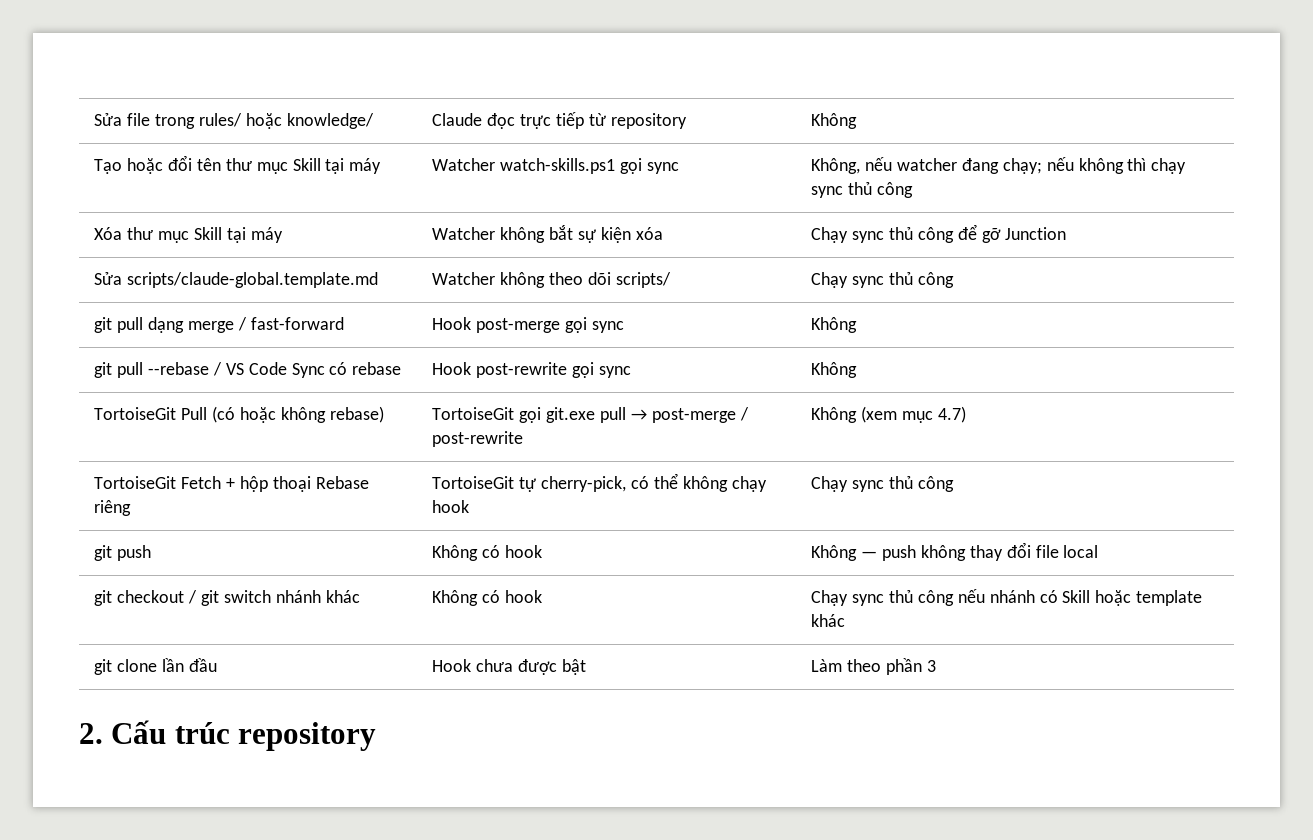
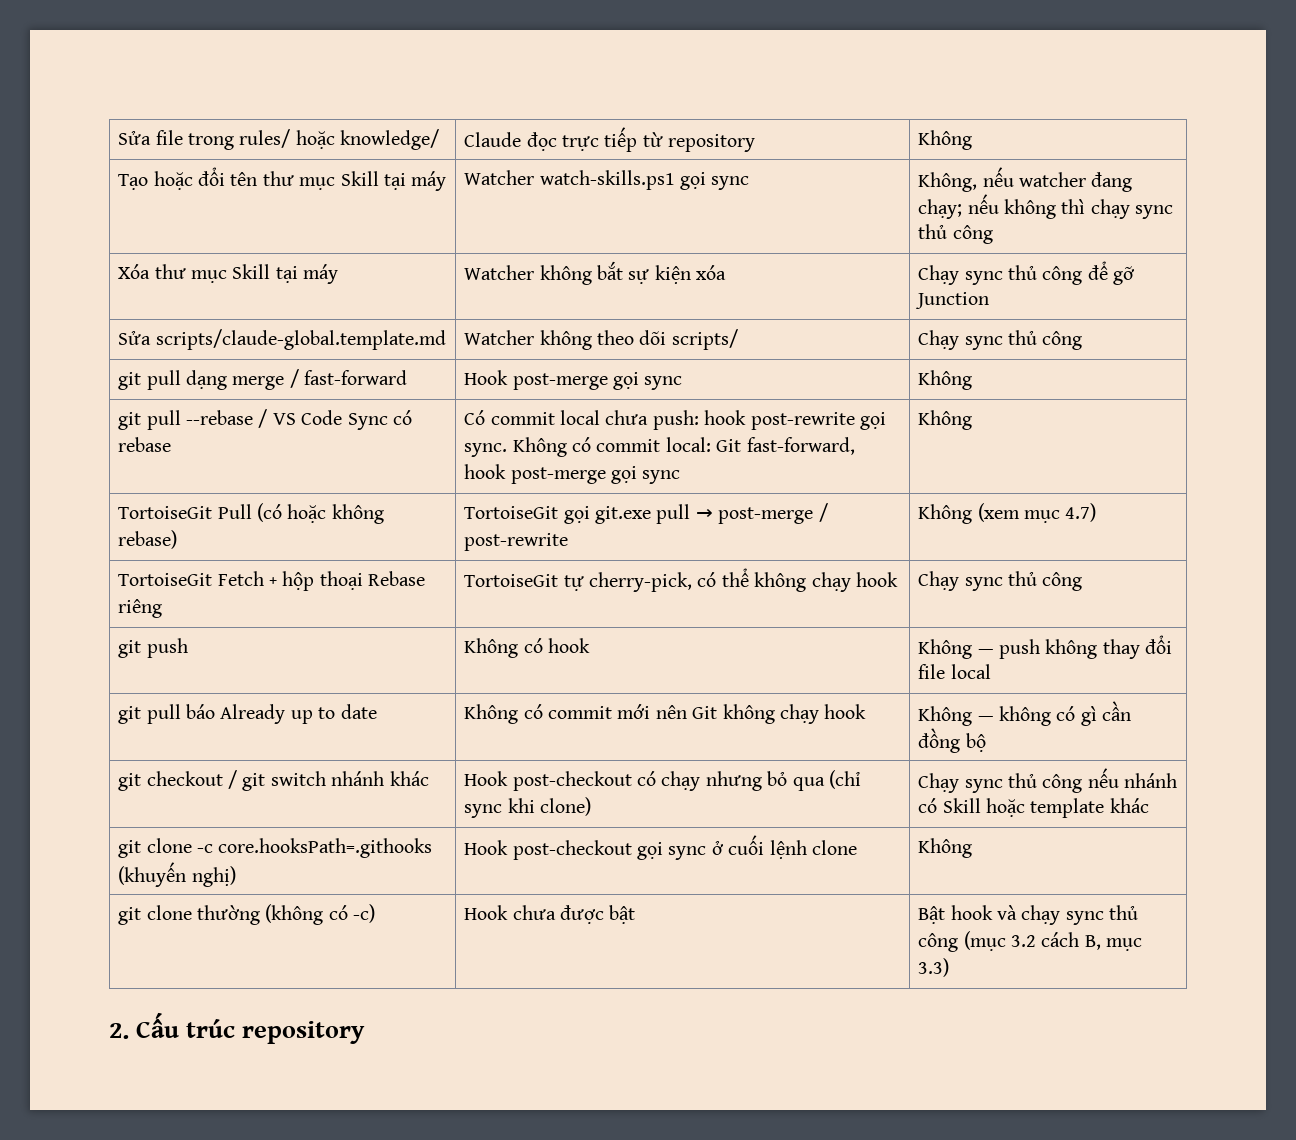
- git pull --rebase / VS Code Sync có rebase | Hook post-rewrite gọi sync | Không
+ git pull --rebase / VS Code Sync có rebase | Có commit local chưa push: hook post-rewrite gọi sync. Không có commit local: Git fast-forward, hook post-merge gọi sync | Không
+ git pull báo Already up to date | Không có commit mới nên Git không chạy hook | Không — không có gì cần đồng bộ
- git checkout / git switch nhánh khác | Không có hook | Chạy sync thủ công nếu nhánh có Skill hoặc template khác
+ git checkout / git switch nhánh khác | Hook post-checkout có chạy nhưng bỏ qua (chỉ sync khi clone) | Chạy sync thủ công nếu nhánh có Skill hoặc template khác
- git clone lần đầu | Hook chưa được bật | Làm theo phần 3
+ git clone -c core.hooksPath=.githooks (khuyến nghị) | Hook post-checkout gọi sync ở cuối lệnh clone | Không
+ git clone thường (không có -c) | Hook chưa được bật | Bật hook và chạy sync thủ công (mục 3.2 cách B, mục 3.3)

